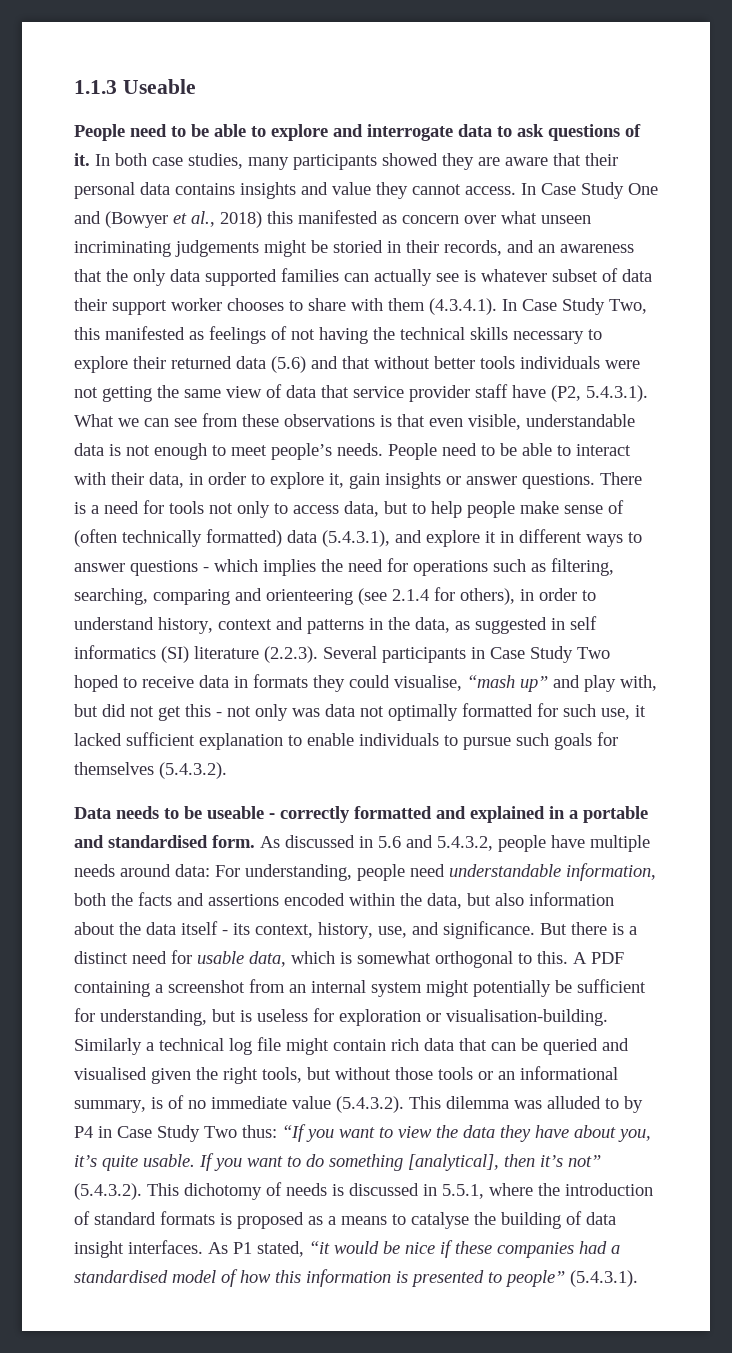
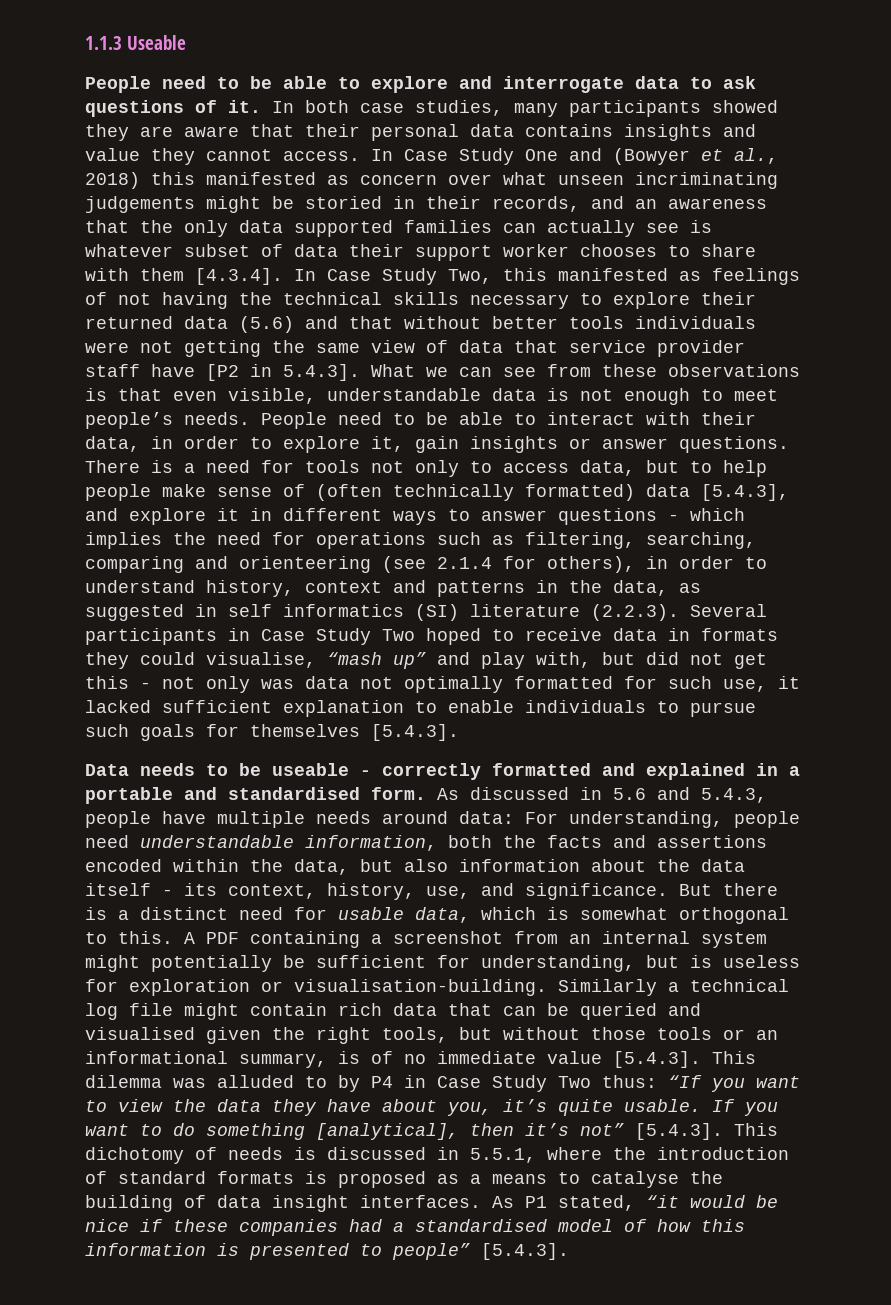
- In Case Study One and (Bowyer et al., 2018) this manifested as concern over what unseen incriminating judgements might be storied in their records, and an awareness that the only data supported families can actually see is whatever subset of data their support worker chooses to share with them (4.3.4.1). In Case Study Two, this manifested as feelings of not having the technical skills necessary to explore their returned data (5.6) and that without better tools individuals were not getting the same view of data that service provider staff have (P2, 5.4.3.1). What we can see from these observations is that even visible, understandable data is not enough to meet people’s needs.
+ In Case Study One and (Bowyer et al., 2018) this manifested as concern over what unseen incriminating judgements might be storied in their records, and an awareness that the only data supported families can actually see is whatever subset of data their support worker chooses to share with them [4.3.4]. In Case Study Two, this manifested as feelings of not having the technical skills necessary to explore their returned data (5.6) and that without better tools individuals were not getting the same view of data that service provider staff have [P2 in 5.4.3]. What we can see from these observations is that even visible, understandable data is not enough to meet people’s needs.
- There is a need for tools not only to access data, but to help people make sense of (often technically formatted) data (5.4.3.1), and explore it in different ways to answer questions - which implies the need for operations such as filtering, searching, comparing and orienteering (see 2.1.4 for others), in order to understand history, context and patterns in the data, as suggested in self informatics (SI) literature (2.2.3). Several participants in Case Study Two hoped to receive data in formats they could visualise, “mash up” and play with, but did not get this - not only was data not optimally formatted for such use, it lacked sufficient explanation to enable individuals to pursue such goals for themselves (5.4.3.2).
+ There is a need for tools not only to access data, but to help people make sense of (often technically formatted) data [5.4.3], and explore it in different ways to answer questions - which implies the need for operations such as filtering, searching, comparing and orienteering (see 2.1.4 for others), in order to understand history, context and patterns in the data, as suggested in self informatics (SI) literature (2.2.3). Several participants in Case Study Two hoped to receive data in formats they could visualise, “mash up” and play with, but did not get this - not only was data not optimally formatted for such use, it lacked sufficient explanation to enable individuals to pursue such goals for themselves [5.4.3].
- As discussed in 5.6 and 5.4.3.2, people have multiple needs around data: For understanding, people need understandable information, both the facts and assertions encoded within the data, but also information about the data itself - its context, history, use, and significance.
+ As discussed in 5.6 and 5.4.3, people have multiple needs around data: For understanding, people need understandable information, both the facts and assertions encoded within the data, but also information about the data itself - its context, history, use, and significance.
- Similarly a technical log file might contain rich data that can be queried and visualised given the right tools, but without those tools or an informational summary, is of no immediate value (5.4.3.2). This dilemma was alluded to by P4 in Case Study Two thus: “If you want to view the data they have about you, it’s quite usable.
+ Similarly a technical log file might contain rich data that can be queried and visualised given the right tools, but without those tools or an informational summary, is of no immediate value [5.4.3]. This dilemma was alluded to by P4 in Case Study Two thus: “If you want to view the data they have about you, it’s quite usable.
- If you want to do something [analytical], then it’s not” (5.4.3.2). This dichotomy of needs is discussed in 5.5.1, where the introduction of standard formats is proposed as a means to catalyse the building of data insight interfaces.
+ If you want to do something [analytical], then it’s not” [5.4.3]. This dichotomy of needs is discussed in 5.5.1, where the introduction of standard formats is proposed as a means to catalyse the building of data insight interfaces.
- As P1 stated, “it would be nice if these companies had a standardised model of how this information is presented to people” (5.4.3.1).
+ As P1 stated, “it would be nice if these companies had a standardised model of how this information is presented to people” [5.4.3].

